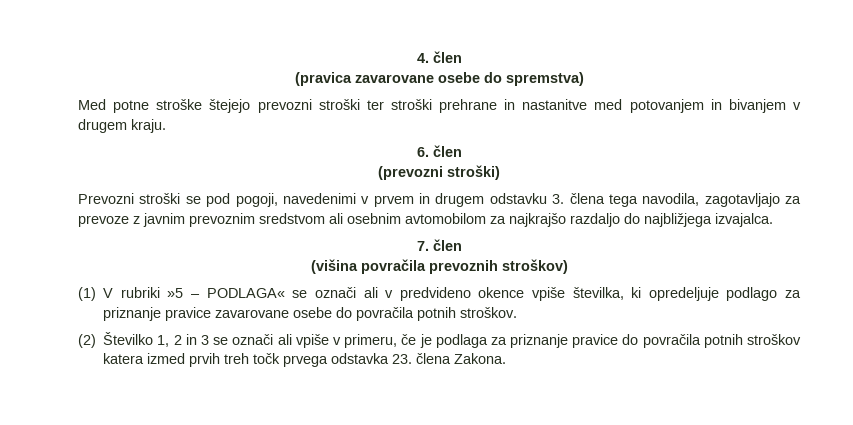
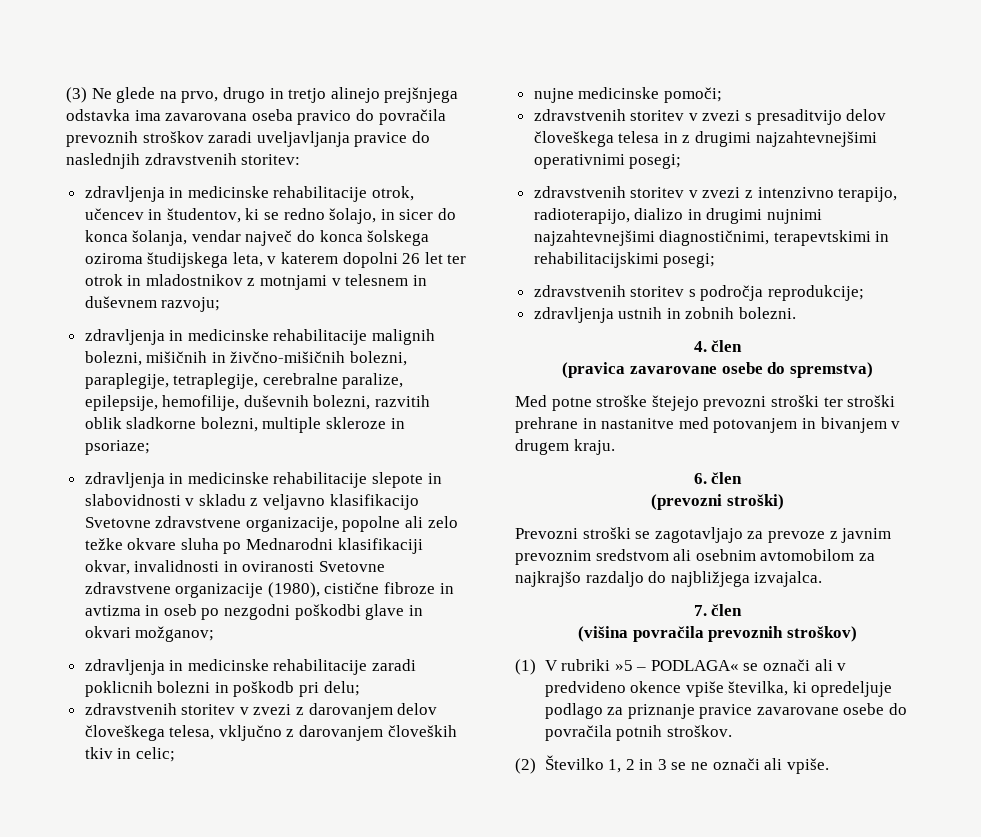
+ (3) Ne glede na prvo, drugo in tretjo alinejo prejšnjega odstavka ima zavarovana oseba pravico do povračila prevoznih stroškov zaradi uveljavljanja pravice do naslednjih zdravstvenih storitev:
+ zdravljenja in medicinske rehabilitacije otrok, učencev in študentov, ki se redno šolajo, in sicer do konca šolanja, vendar največ do konca šolskega oziroma študijskega leta, v katerem dopolni 26 let ter otrok in mladostnikov z motnjami v telesnem in duševnem razvoju;
+ zdravljenja in medicinske rehabilitacije malignih bolezni, mišičnih in živčno-mišičnih bolezni, paraplegije, tetraplegije, cerebralne paralize, epilepsije, hemofilije, duševnih bolezni, razvitih oblik sladkorne bolezni, multiple skleroze in psoriaze;
+ zdravljenja in medicinske rehabilitacije slepote in slabovidnosti v skladu z veljavno klasifikacijo Svetovne zdravstvene organizacije, popolne ali zelo težke okvare sluha po Mednarodni klasifikaciji okvar, invalidnosti in oviranosti Svetovne zdravstvene organizacije (1980), cistične fibroze in avtizma in oseb po nezgodni poškodbi glave in okvari možganov;
+ zdravljenja in medicinske rehabilitacije zaradi poklicnih bolezni in poškodb pri delu;
+ zdravstvenih storitev v zvezi z darovanjem delov človeškega telesa, vključno z darovanjem človeških tkiv in celic;
+ nujne medicinske pomoči;
+ zdravstvenih storitev v zvezi s presaditvijo delov človeškega telesa in z drugimi najzahtevnejšimi operativnimi posegi;
+ zdravstvenih storitev v zvezi z intenzivno terapijo, radioterapijo, dializo in drugimi nujnimi najzahtevnejšimi diagnostičnimi, terapevtskimi in rehabilitacijskimi posegi;
+ zdravstvenih storitev s področja reprodukcije;
+ zdravljenja ustnih in zobnih bolezni.
- Prevozni stroški se pod pogoji, navedenimi v prvem in drugem odstavku 3. člena tega navodila, zagotavljajo za prevoze z javnim prevoznim sredstvom ali osebnim avtomobilom za najkrajšo razdaljo do najbližjega izvajalca.
+ Prevozni stroški se zagotavljajo za prevoze z javnim prevoznim sredstvom ali osebnim avtomobilom za najkrajšo razdaljo do najbližjega izvajalca.
- (2) Številko 1, 2 in 3 se označi ali vpiše v primeru, če je podlaga za priznanje pravice do povračila potnih stroškov katera izmed prvih treh točk prvega odstavka 23. člena Zakona.
+ (2) Številko 1, 2 in 3 se ne označi ali vpiše.

